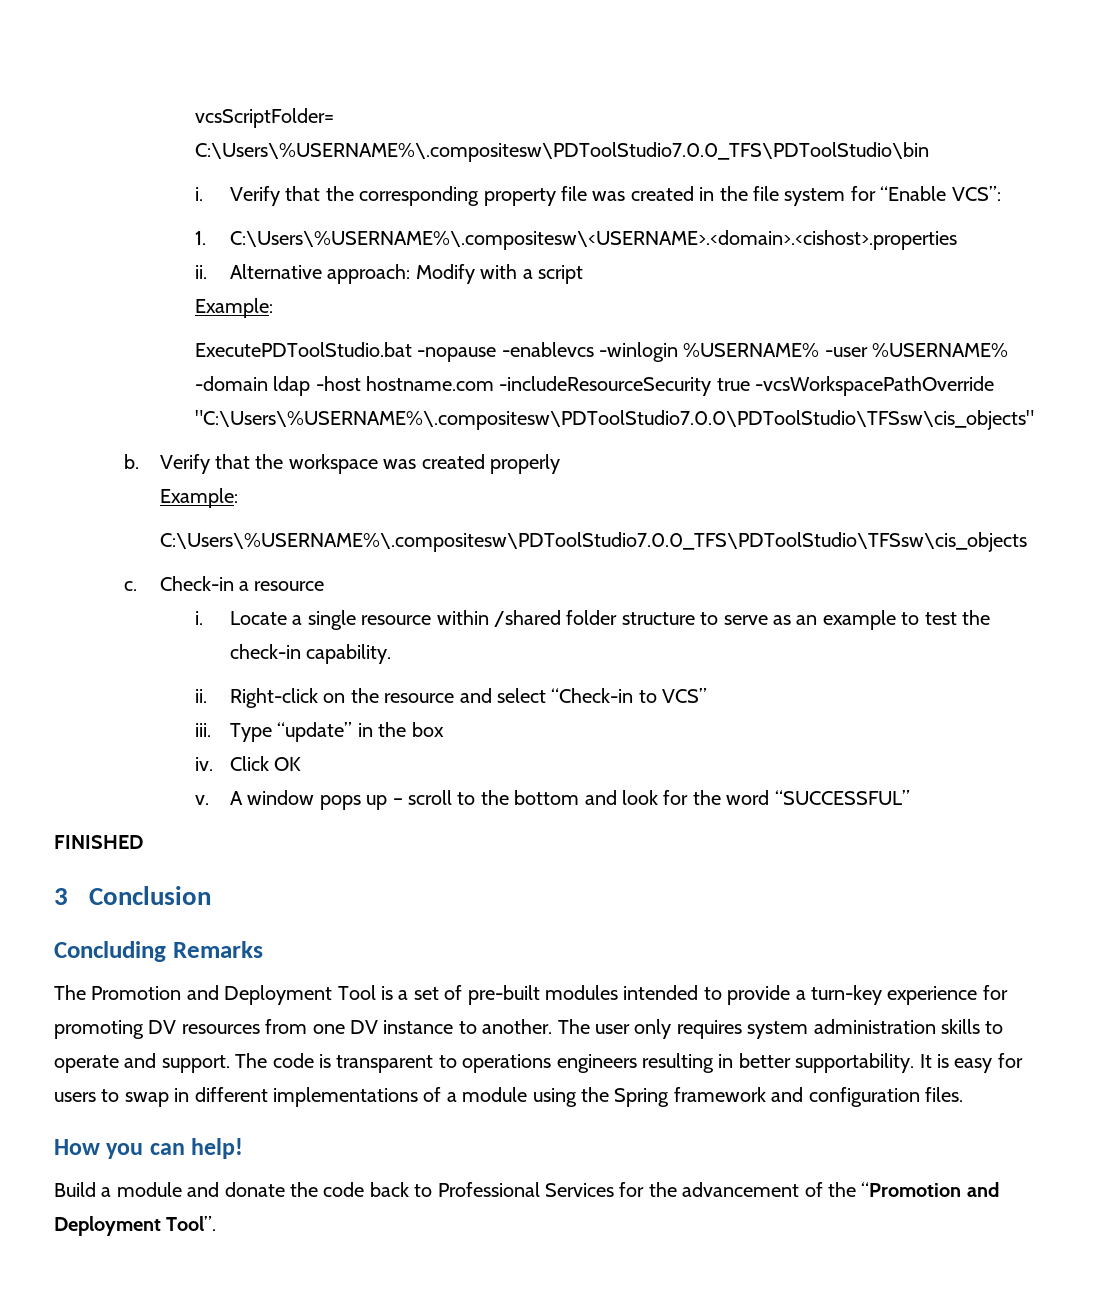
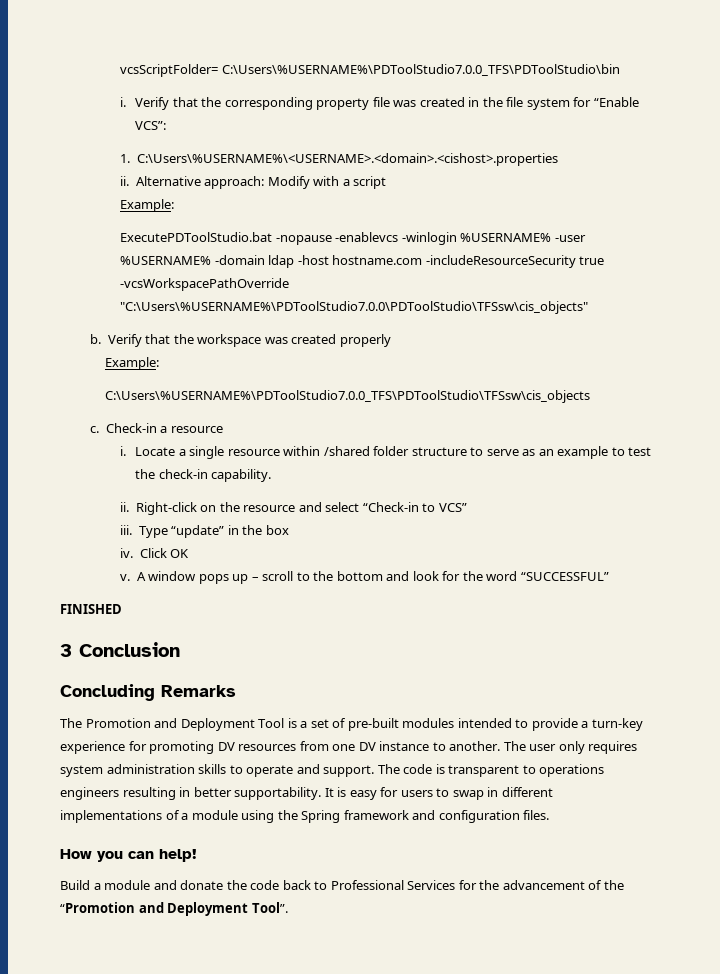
- vcsScriptFolder= C:\Users\%USERNAME%\.compositesw\PDToolStudio7.0.0_TFS\PDToolStudio\bin
+ vcsScriptFolder= C:\Users\%USERNAME%\PDToolStudio7.0.0_TFS\PDToolStudio\bin
- 1. C:\Users\%USERNAME%\.compositesw\<USERNAME>.<domain>.<cishost>.properties
+ 1. C:\Users\%USERNAME%\<USERNAME>.<domain>.<cishost>.properties
- ExecutePDToolStudio.bat -nopause -enablevcs -winlogin %USERNAME% -user %USERNAME% -domain ldap -host hostname.com -includeResourceSecurity true -vcsWorkspacePathOverride "C:\Users\%USERNAME%\.compositesw\PDToolStudio7.0.0\PDToolStudio\TFSsw\cis_objects"
+ ExecutePDToolStudio.bat -nopause -enablevcs -winlogin %USERNAME% -user %USERNAME% -domain ldap -host hostname.com -includeResourceSecurity true -vcsWorkspacePathOverride "C:\Users\%USERNAME%\PDToolStudio7.0.0\PDToolStudio\TFSsw\cis_objects"
- C:\Users\%USERNAME%\.compositesw\PDToolStudio7.0.0_TFS\PDToolStudio\TFSsw\cis_objects
+ C:\Users\%USERNAME%\PDToolStudio7.0.0_TFS\PDToolStudio\TFSsw\cis_objects

